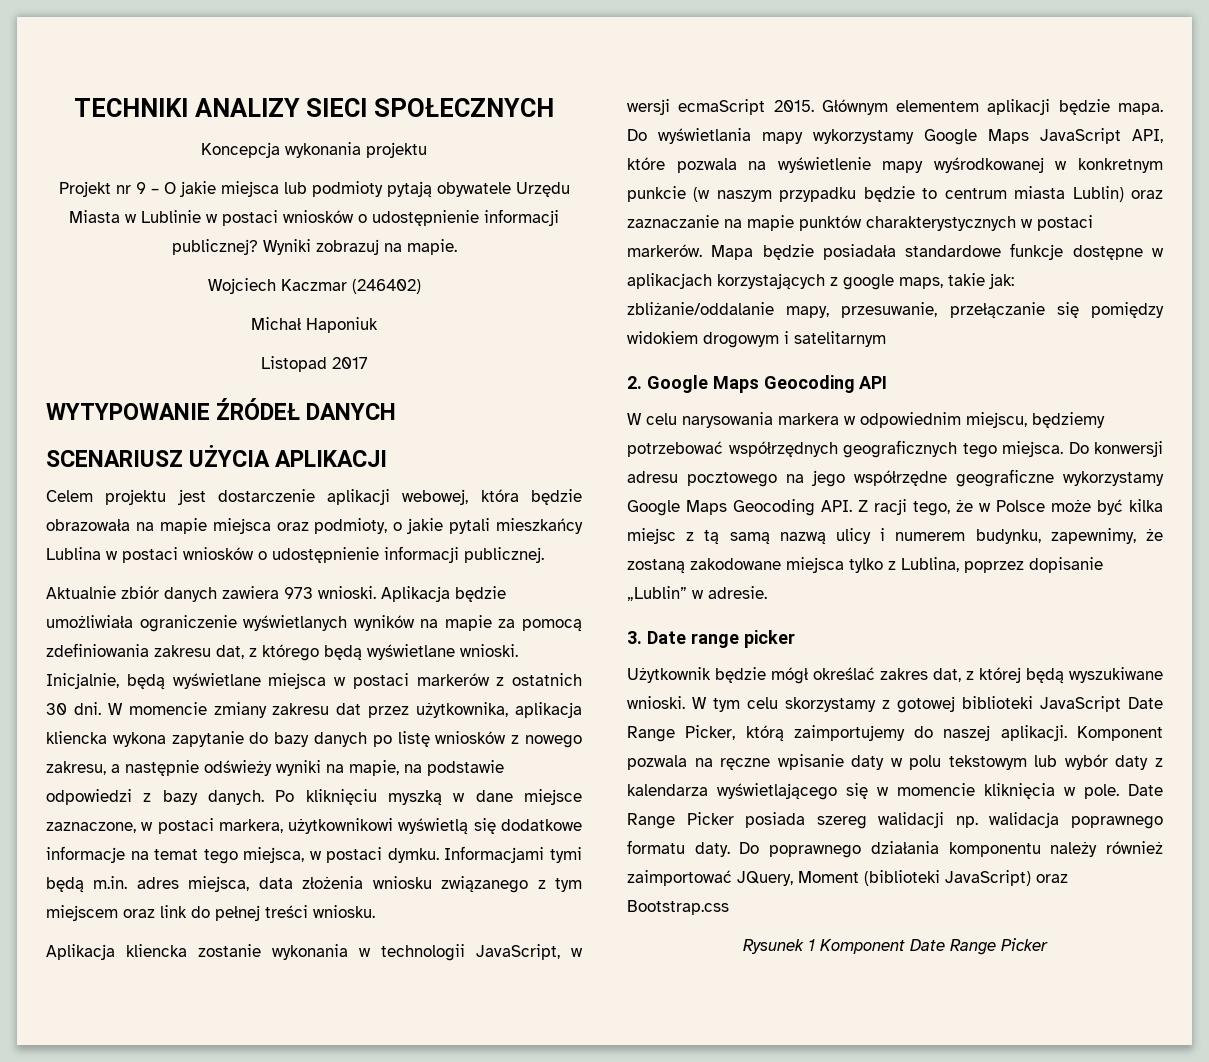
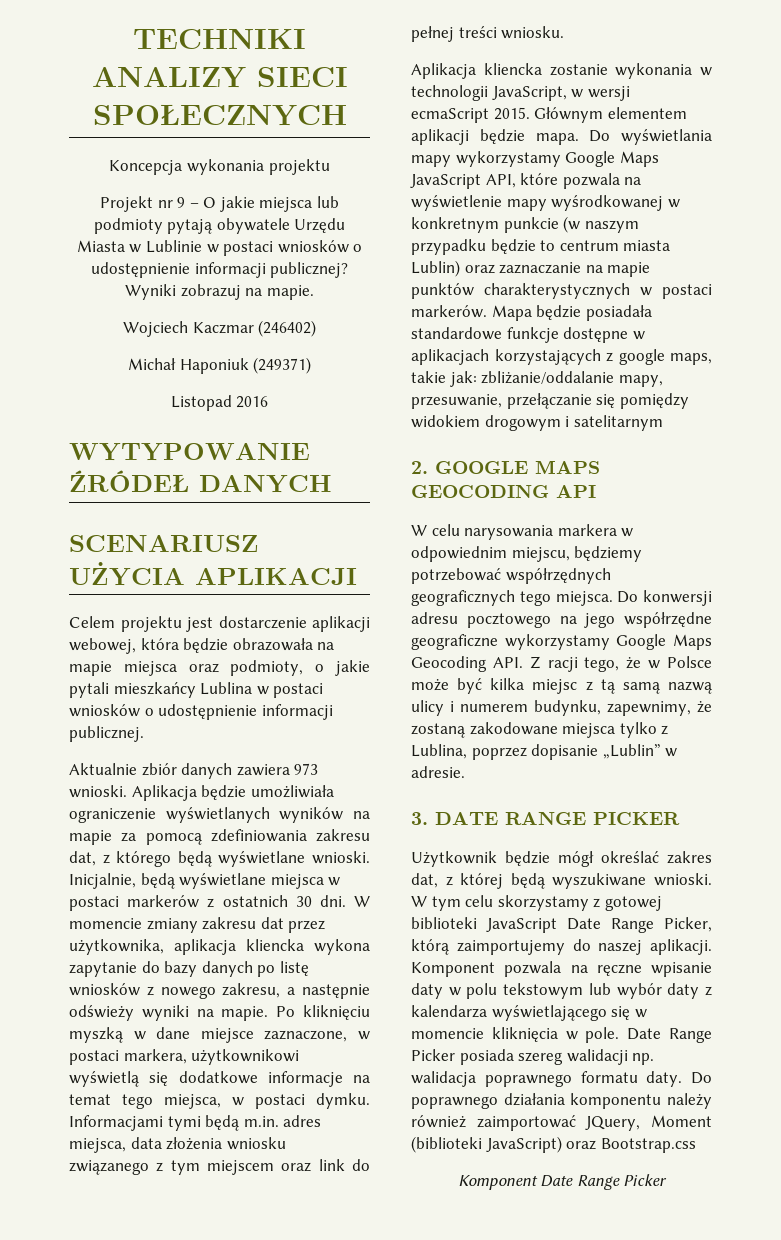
- Michał Haponiuk
+ Michał Haponiuk (249371)
- Listopad 2017
+ Listopad 2016
- W momencie zmiany zakresu dat przez użytkownika, aplikacja kliencka wykona zapytanie do bazy danych po listę wniosków z nowego zakresu, a następnie odświeży wyniki na mapie, na podstawie odpowiedzi z bazy danych.
+ W momencie zmiany zakresu dat przez użytkownika, aplikacja kliencka wykona zapytanie do bazy danych po listę wniosków z nowego zakresu, a następnie odświeży wyniki na mapie.
- 2. Google Maps Geocoding API
+ 2. GOOGLE MAPS GEOCODING API
- 3. Date range picker
+ 3. DATE RANGE PICKER
- Rysunek 1 Komponent Date Range Picker
+ Komponent Date Range Picker

